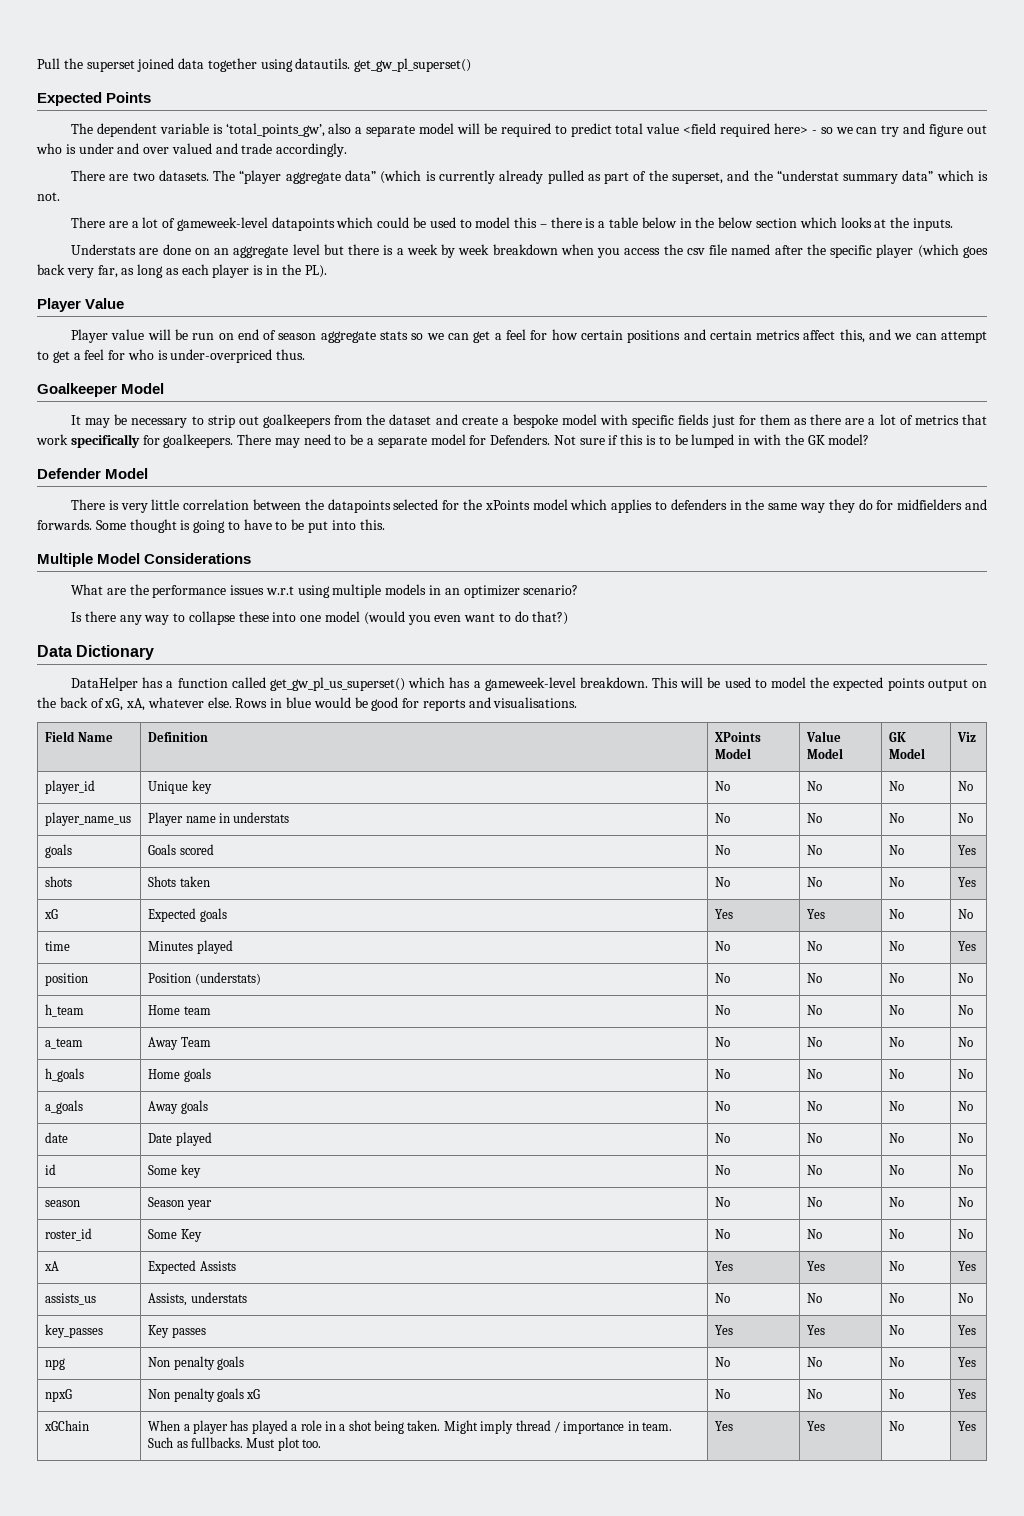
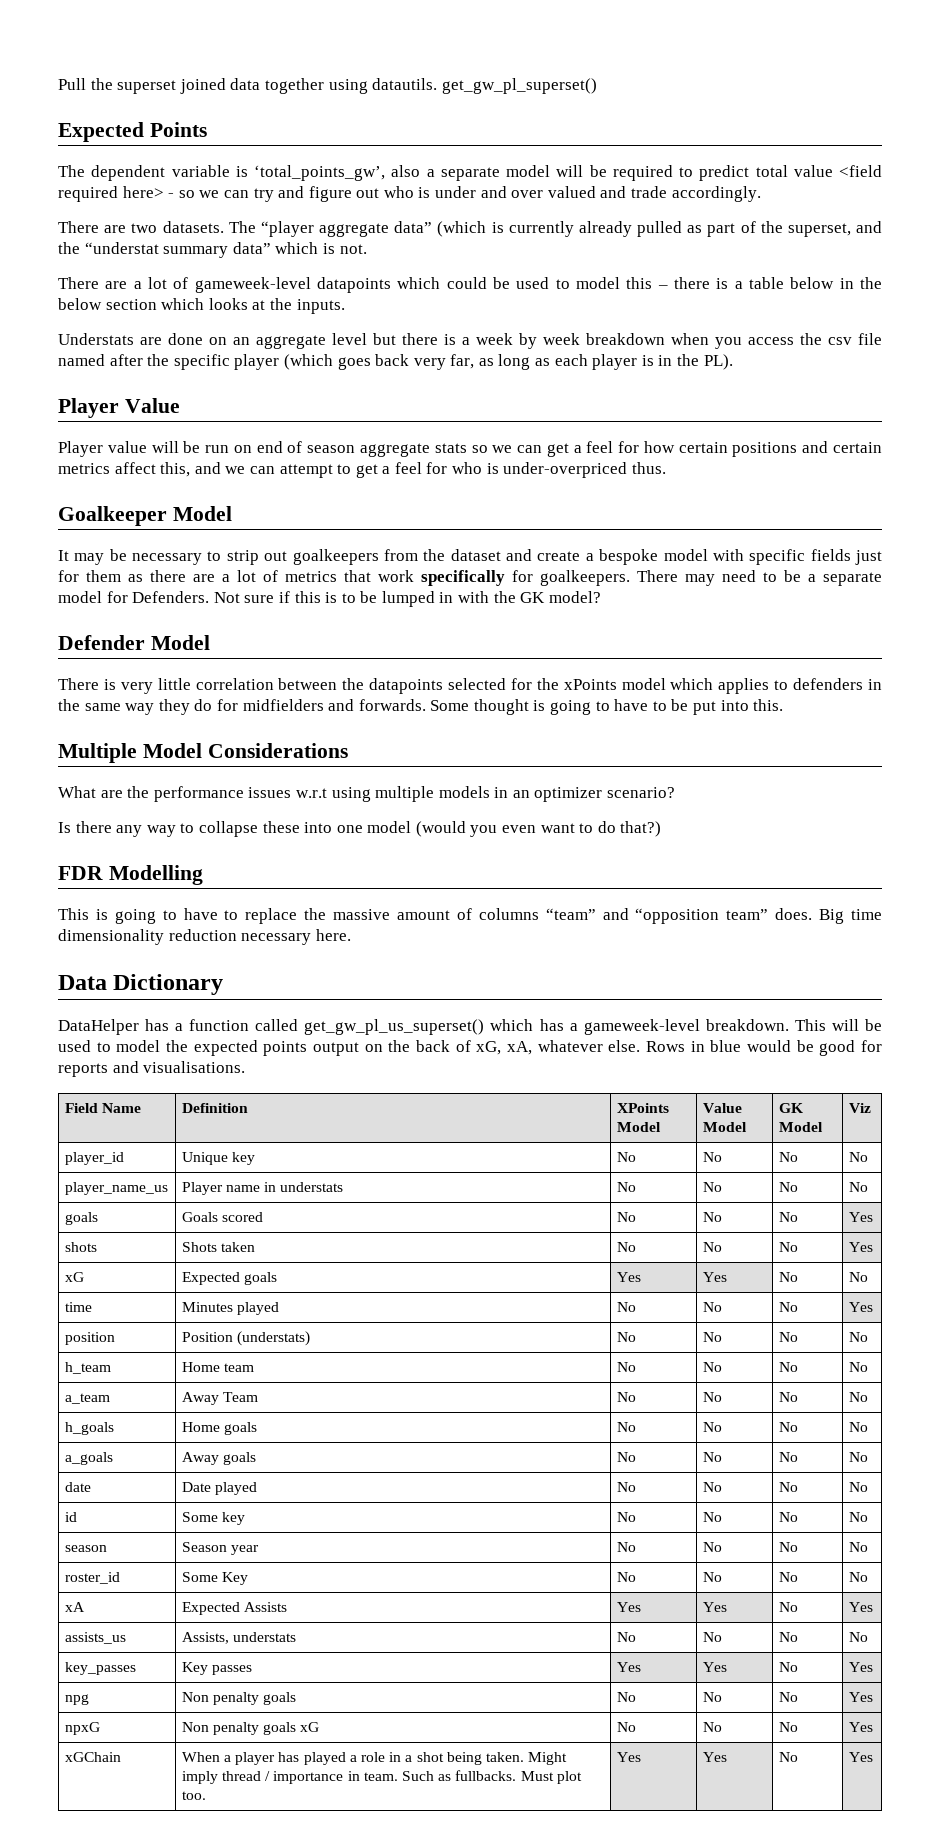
+ FDR Modelling
+ This is going to have to replace the massive amount of columns “team” and “opposition team” does. Big time dimensionality reduction necessary here.

